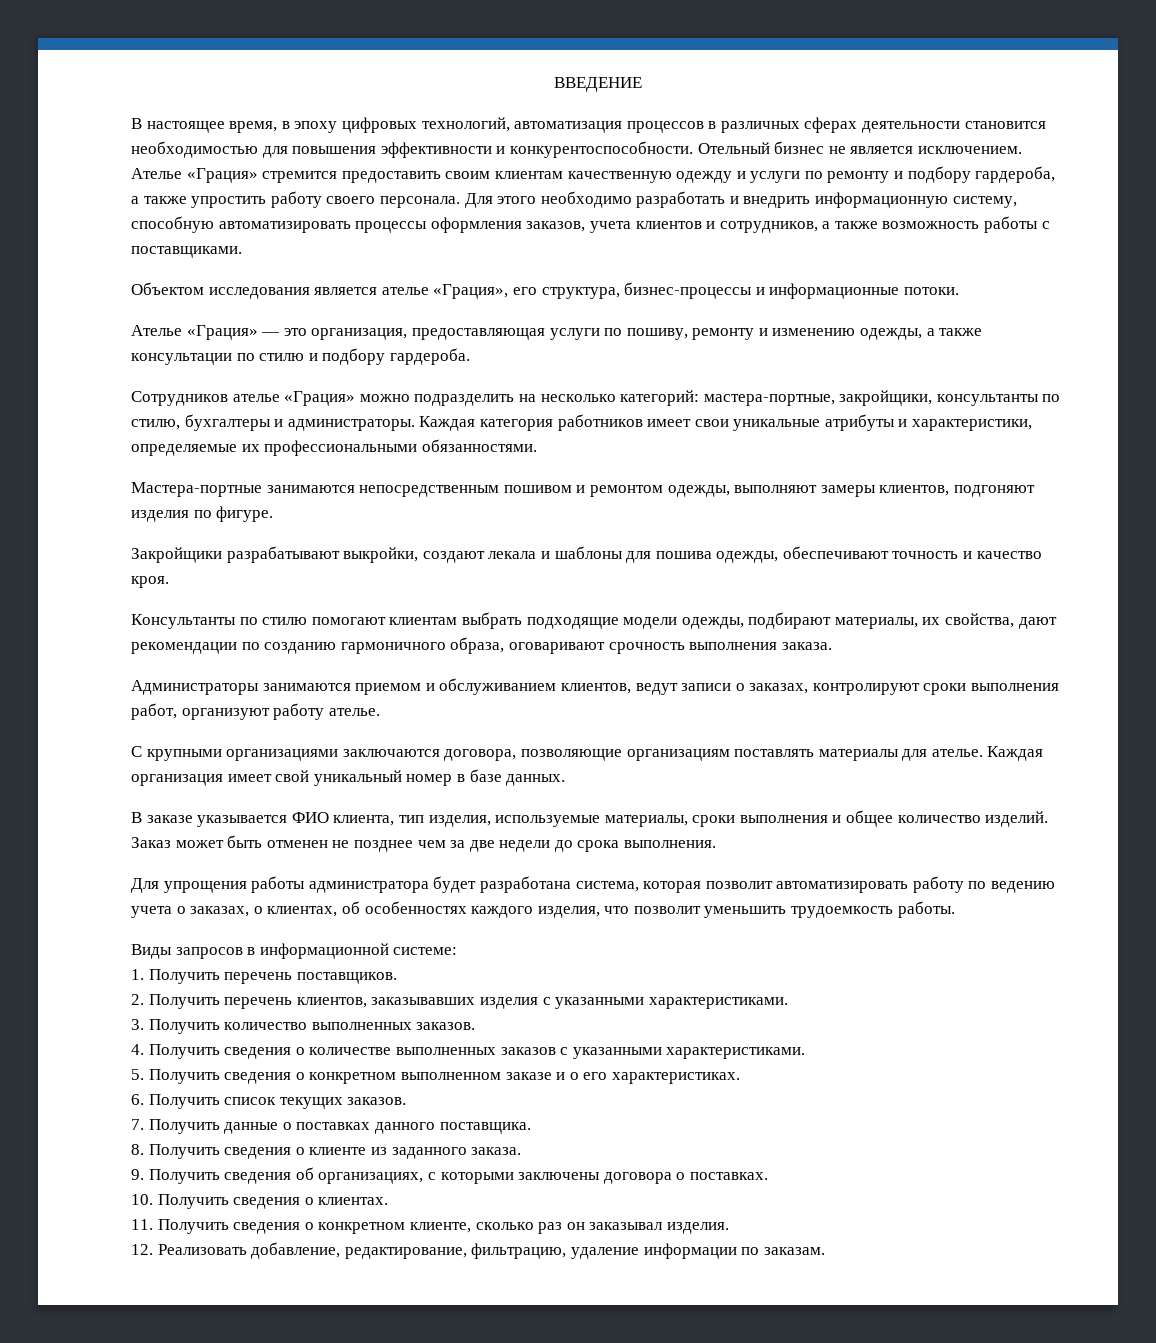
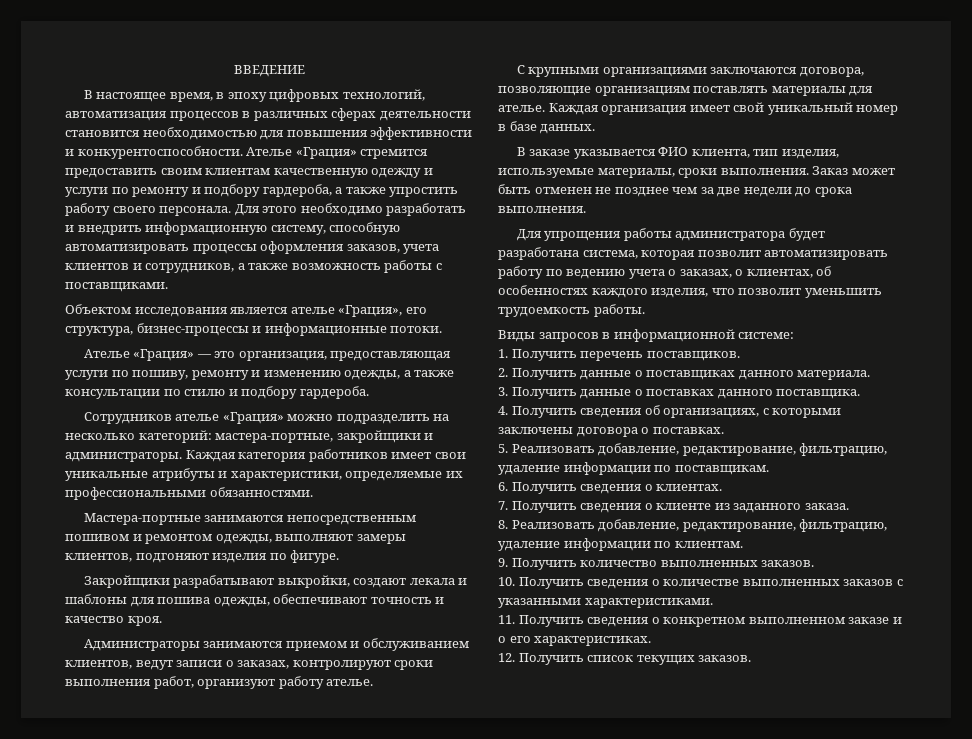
- Отельный бизнес не является исключением.
- Сотрудников ателье «Грация» можно подразделить на несколько категорий: мастера-портные, закройщики, консультанты по стилю, бухгалтеры и администраторы.
+ Сотрудников ателье «Грация» можно подразделить на несколько категорий: мастера-портные, закройщики и администраторы.
- Консультанты по стилю помогают клиентам выбрать подходящие модели одежды, подбирают материалы, их свойства, дают рекомендации по созданию гармоничного образа, оговаривают срочность выполнения заказа.
- В заказе указывается ФИО клиента, тип изделия, используемые материалы, сроки выполнения и общее количество изделий.
+ В заказе указывается ФИО клиента, тип изделия, используемые материалы, сроки выполнения.
- 2. Получить перечень клиентов, заказывавших изделия с указанными характеристиками.
- 3. Получить количество выполненных заказов.
+ 2. Получить данные о поставщиках данного материала.
+ 3. Получить данные о поставках данного поставщика.
+ 4. Получить сведения об организациях, с которыми заключены договора о поставках.
+ 5. Реализовать добавление, редактирование, фильтрацию, удаление информации по поставщикам.
+ 6. Получить сведения о клиентах.
+ 7. Получить сведения о клиенте из заданного заказа.
+ 8. Реализовать добавление, редактирование, фильтрацию, удаление информации по клиентам.
+ 9. Получить количество выполненных заказов.
- 4. Получить сведения о количестве выполненных заказов с указанными характеристиками.
+ 10. Получить сведения о количестве выполненных заказов с указанными характеристиками.
- 5. Получить сведения о конкретном выполненном заказе и о его характеристиках.
+ 11. Получить сведения о конкретном выполненном заказе и о его характеристиках.
- 6. Получить список текущих заказов.
+ 12. Получить список текущих заказов.
- 7. Получить данные о поставках данного поставщика.
- 8. Получить сведения о клиенте из заданного заказа.
- 9. Получить сведения об организациях, с которыми заключены договора о поставках.
- 10. Получить сведения о клиентах.
- 11. Получить сведения о конкретном клиенте, сколько раз он заказывал изделия.
- 12. Реализовать добавление, редактирование, фильтрацию, удаление информации по заказам.

